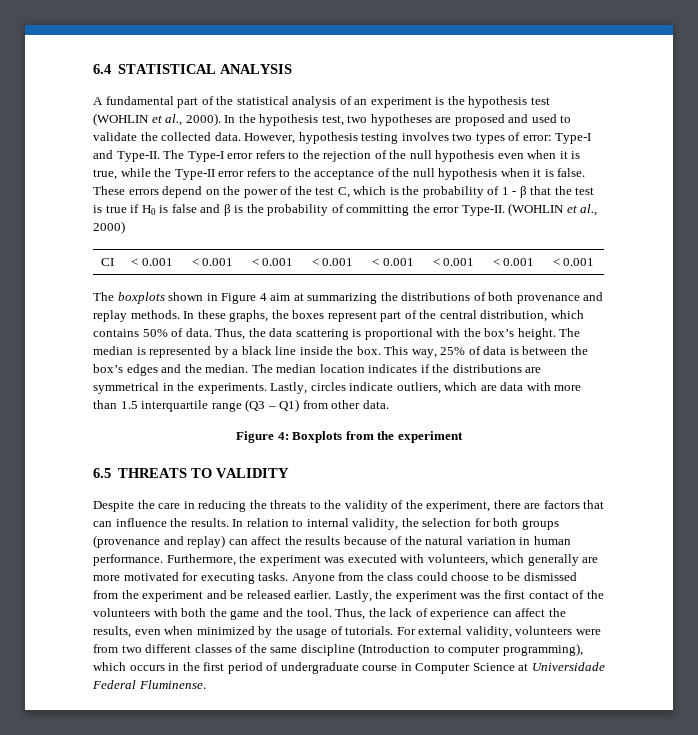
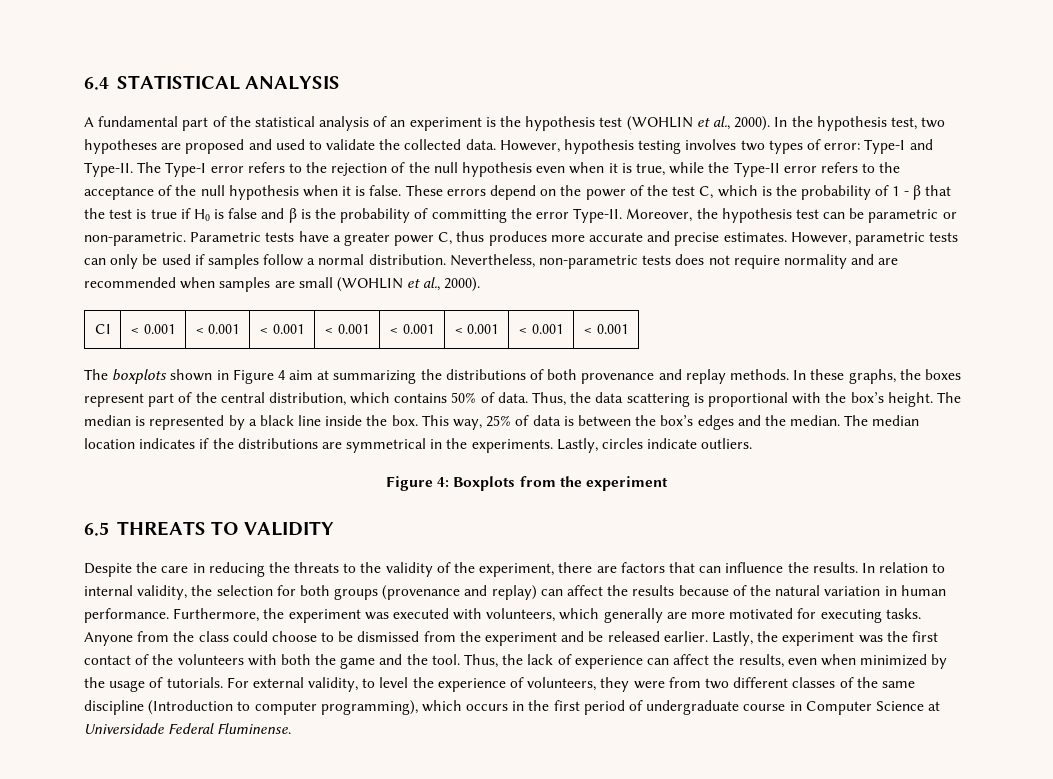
- (WOHLIN et al., 2000)
+ Moreover, the hypothesis test can be parametric or non-parametric. Parametric tests have a greater power C, thus produces more accurate and precise estimates. However, parametric tests can only be used if samples follow a normal distribution. Nevertheless, non-parametric tests does not require normality and are recommended when samples are small (WOHLIN et al., 2000).
- Lastly, circles indicate outliers, which are data with more than 1.5 interquartile range (Q3 – Q1) from other data.
+ Lastly, circles indicate outliers.
- For external validity, volunteers were from two different classes of the same discipline (Introduction to computer programming), which occurs in the first period of undergraduate course in Computer Science at Universidade Federal Fluminense.
+ For external validity, to level the experience of volunteers, they were from two different classes of the same discipline (Introduction to computer programming), which occurs in the first period of undergraduate course in Computer Science at Universidade Federal Fluminense.

